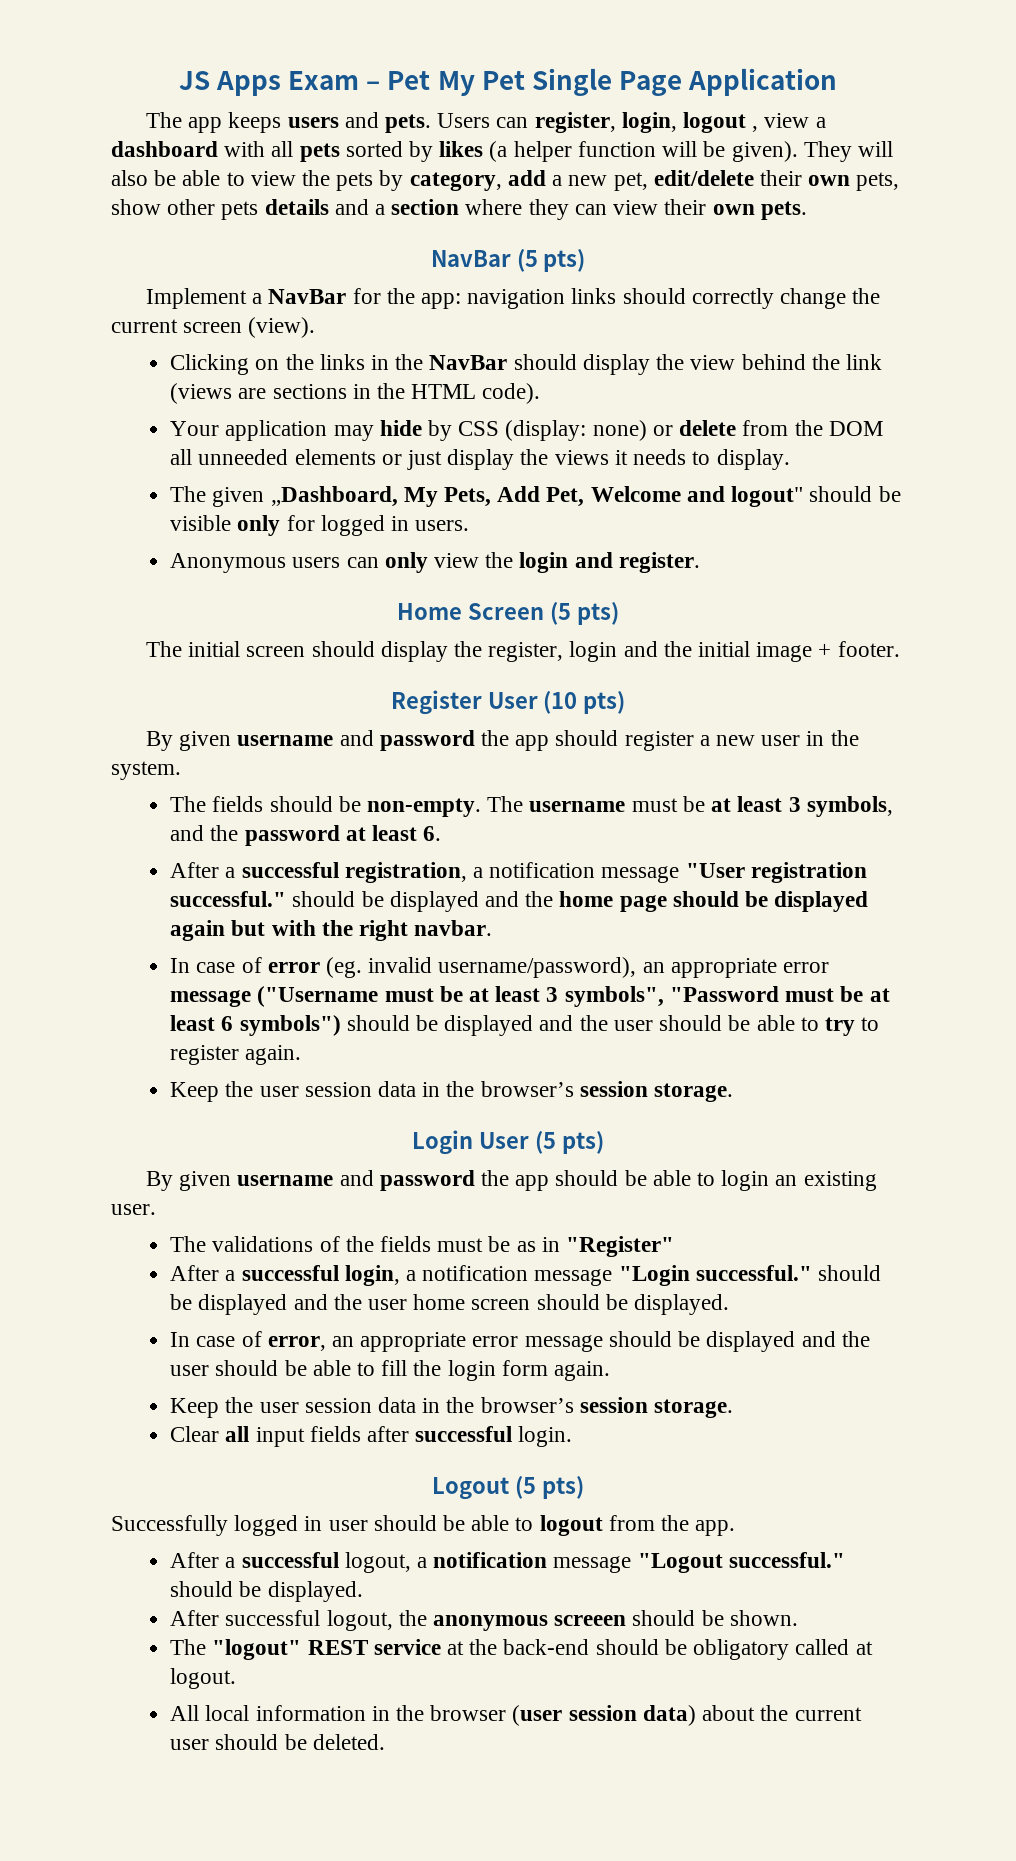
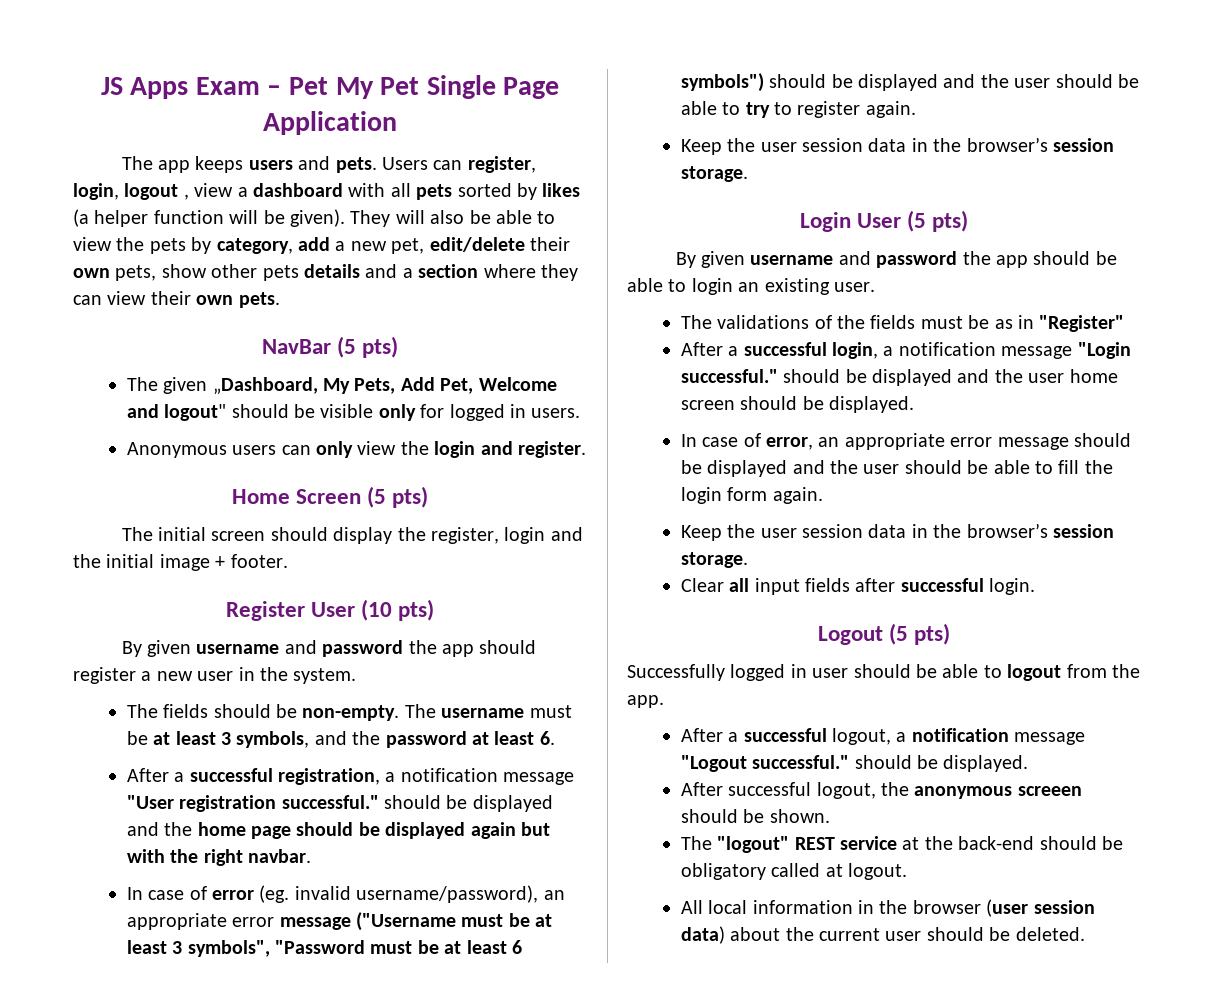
- Implement a NavBar for the app: navigation links should correctly change the current screen (view).
- Clicking on the links in the NavBar should display the view behind the link (views are sections in the HTML code).
- Your application may hide by CSS (display: none) or delete from the DOM all unneeded elements or just display the views it needs to display.

